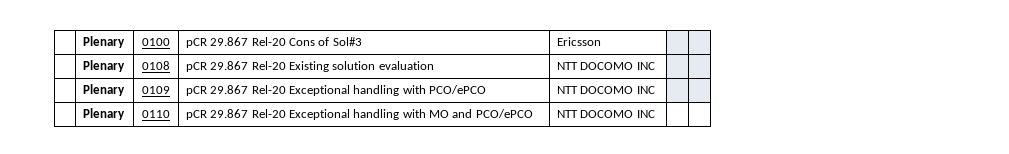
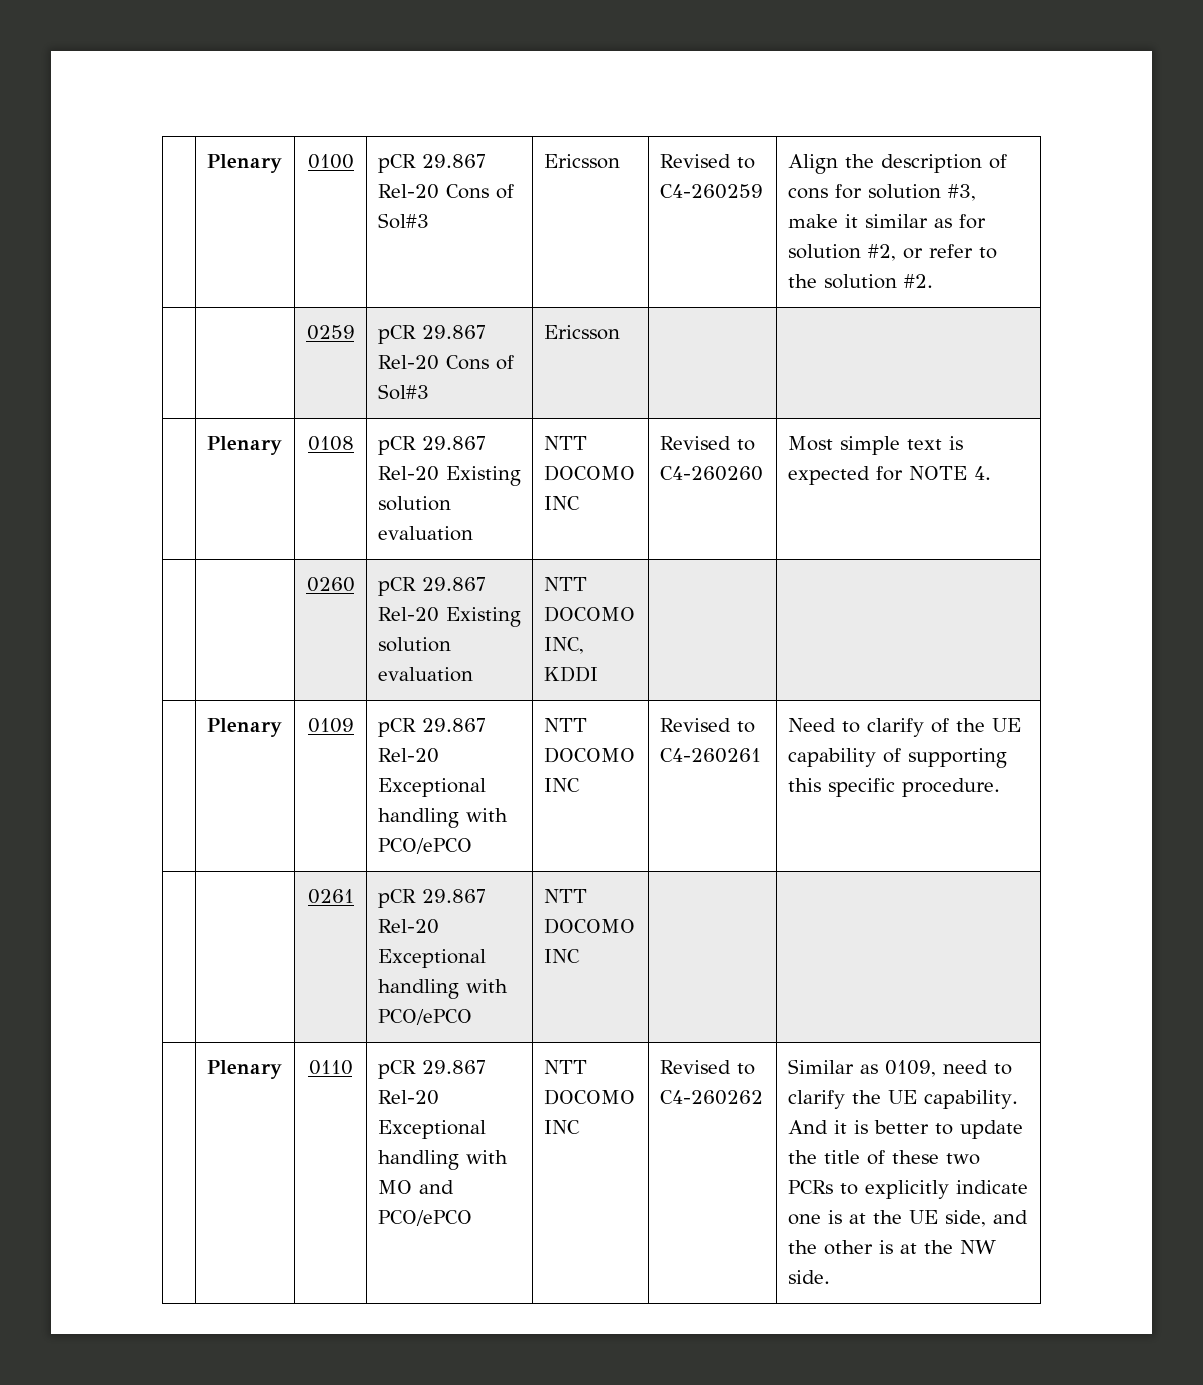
- | Plenary | 0100 | pCR 29.867 Rel-20 Cons of Sol#3 | Ericsson | |
+ | Plenary | 0100 | pCR 29.867 Rel-20 Cons of Sol#3 | Ericsson | Revised to C4-260259 | Align the description of cons for solution #3, make it similar as for solution #2, or refer to the solution #2.
+ | | 0259 | pCR 29.867 Rel-20 Cons of Sol#3 | Ericsson | |
- | Plenary | 0108 | pCR 29.867 Rel-20 Existing solution evaluation | NTT DOCOMO INC | |
+ | Plenary | 0108 | pCR 29.867 Rel-20 Existing solution evaluation | NTT DOCOMO INC | Revised to C4-260260 | Most simple text is expected for NOTE 4.
+ | | 0260 | pCR 29.867 Rel-20 Existing solution evaluation | NTT DOCOMO INC, KDDI | |
- | Plenary | 0109 | pCR 29.867 Rel-20 Exceptional handling with PCO/ePCO | NTT DOCOMO INC | |
+ | Plenary | 0109 | pCR 29.867 Rel-20 Exceptional handling with PCO/ePCO | NTT DOCOMO INC | Revised to C4-260261 | Need to clarify of the UE capability of supporting this specific procedure.
+ | | 0261 | pCR 29.867 Rel-20 Exceptional handling with PCO/ePCO | NTT DOCOMO INC | |
+ Revised to C4-260262 | Similar as 0109, need to clarify the UE capability. And it is better to update the title of these two PCRs to explicitly indicate one is at the UE side, and the other is at the NW side.

